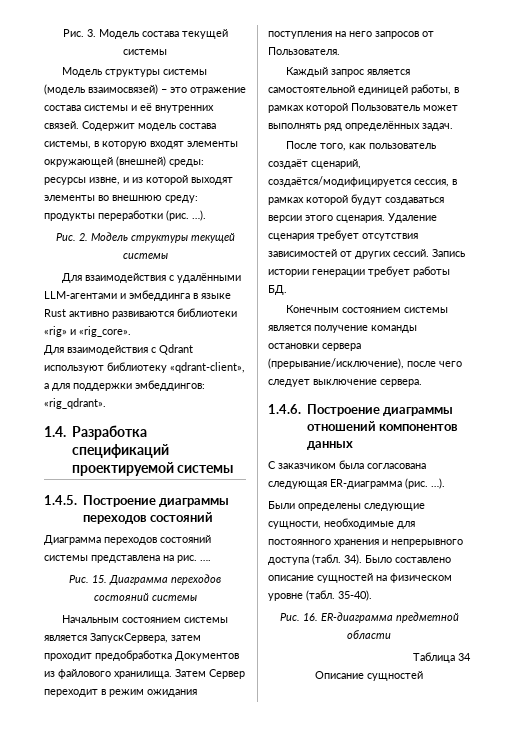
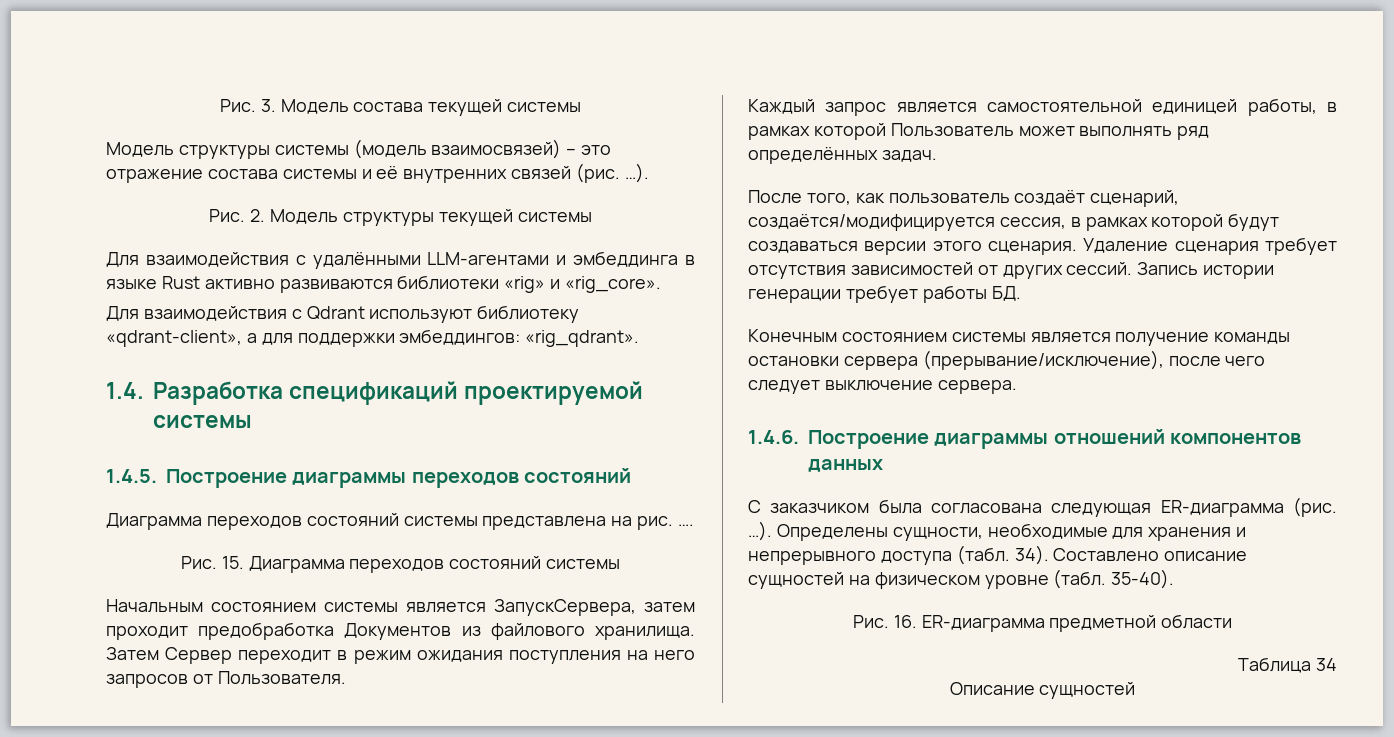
- Модель структуры системы (модель взаимосвязей) – это отражение состава системы и её внутренних связей. Содержит модель состава системы, в которую входят элементы окружающей (внешней) среды: ресурсы извне, и из которой выходят элементы во внешнюю среду: продукты переработки (рис.
+ Модель структуры системы (модель взаимосвязей) – это отражение состава системы и её внутренних связей (рис.
- С заказчиком была согласована следующая ER-диаграмма (рис. …).
- Были определены следующие сущности, необходимые для постоянного хранения и непрерывного доступа (табл.
+ С заказчиком была согласована следующая ER-диаграмма (рис. …). Определены сущности, необходимые для хранения и непрерывного доступа (табл.
- Было составлено описание сущностей на физическом уровне (табл.
+ Составлено описание сущностей на физическом уровне (табл.

